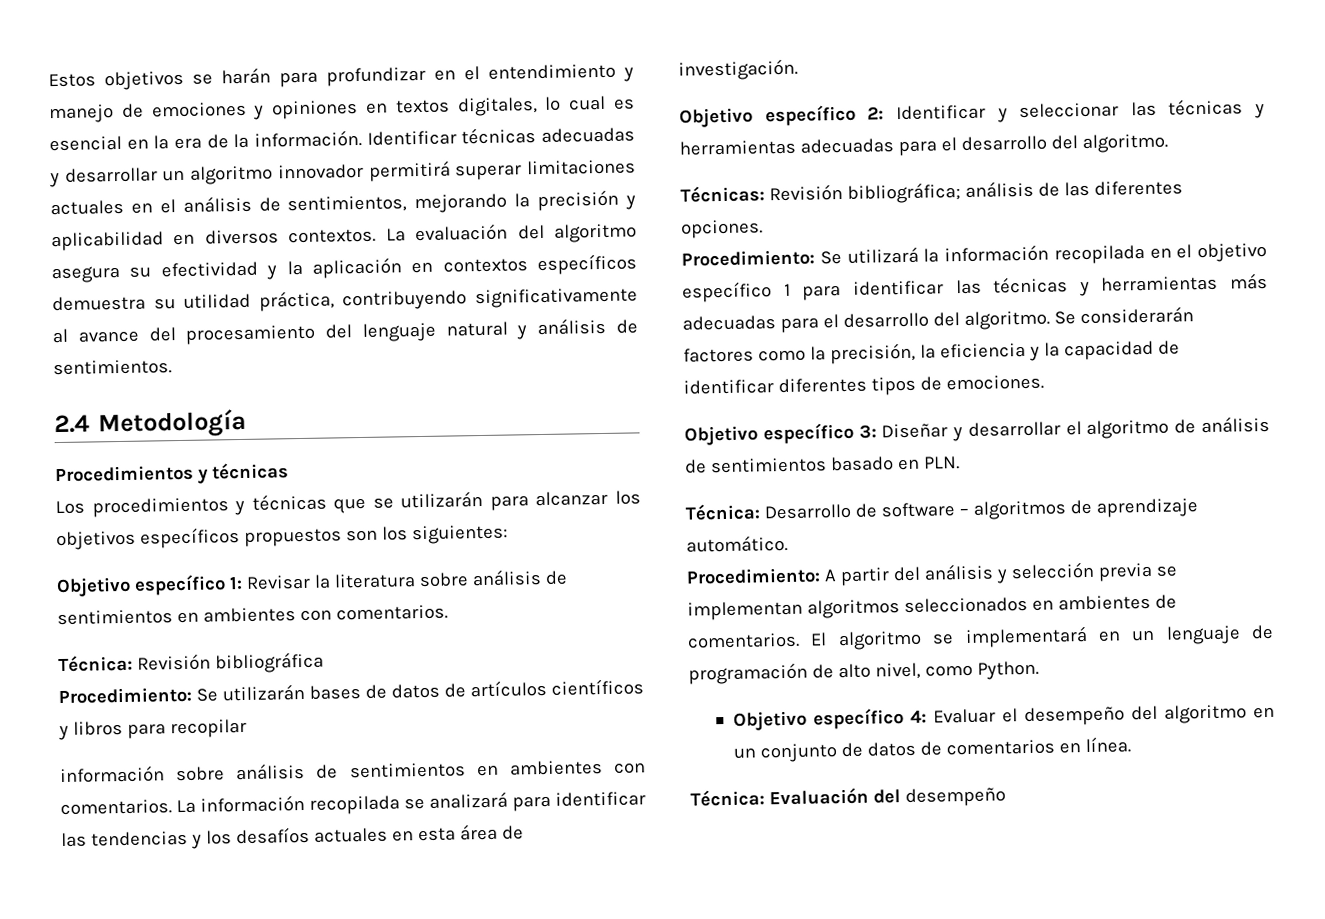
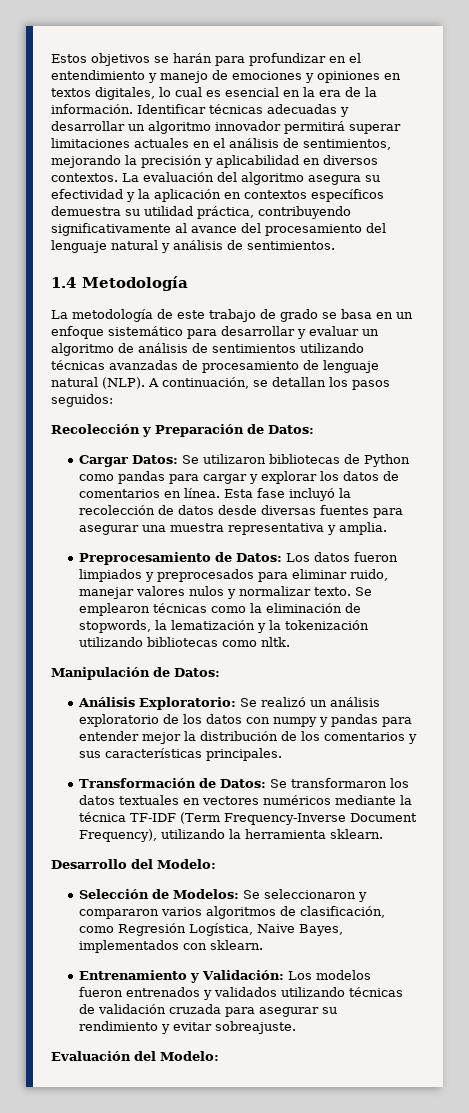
- 2.4 Metodología
+ 1.4 Metodología
- Procedimientos y técnicas
- Los procedimientos y técnicas que se utilizarán para alcanzar los objetivos específicos propuestos son los siguientes:
- Objetivo específico 1: Revisar la literatura sobre análisis de sentimientos en ambientes con comentarios.
- Técnica: Revisión bibliográfica
- Procedimiento: Se utilizarán bases de datos de artículos científicos y libros para recopilar
- información sobre análisis de sentimientos en ambientes con comentarios. La información recopilada se analizará para identificar las tendencias y los desafíos actuales en esta área de investigación.
- Objetivo específico 2: Identificar y seleccionar las técnicas y herramientas adecuadas para el desarrollo del algoritmo.
- Técnicas: Revisión bibliográfica; análisis de las diferentes opciones.
- Procedimiento: Se utilizará la información recopilada en el objetivo específico 1 para identificar las técnicas y herramientas más adecuadas para el desarrollo del algoritmo. Se considerarán factores como la precisión, la eficiencia y la capacidad de identificar diferentes tipos de emociones.
- Objetivo específico 3: Diseñar y desarrollar el algoritmo de análisis de sentimientos basado en PLN.
- Técnica: Desarrollo de software – algoritmos de aprendizaje automático.
- Procedimiento: A partir del análisis y selección previa se implementan algoritmos seleccionados en ambientes de comentarios. El algoritmo se implementará en un lenguaje de programación de alto nivel, como Python.
- Objetivo específico 4: Evaluar el desempeño del algoritmo en un conjunto de datos de comentarios en línea.
- Técnica: Evaluación del desempeño
+ La metodología de este trabajo de grado se basa en un enfoque sistemático para desarrollar y evaluar un algoritmo de análisis de sentimientos utilizando técnicas avanzadas de procesamiento de lenguaje natural (NLP). A continuación, se detallan los pasos seguidos:
+ Recolección y Preparación de Datos:
+ Cargar Datos: Se utilizaron bibliotecas de Python como pandas para cargar y explorar los datos de comentarios en línea. Esta fase incluyó la recolección de datos desde diversas fuentes para asegurar una muestra representativa y amplia.
+ Preprocesamiento de Datos: Los datos fueron limpiados y preprocesados para eliminar ruido, manejar valores nulos y normalizar texto. Se emplearon técnicas como la eliminación de stopwords, la lematización y la tokenización utilizando bibliotecas como nltk.
+ Manipulación de Datos:
+ Análisis Exploratorio: Se realizó un análisis exploratorio de los datos con numpy y pandas para entender mejor la distribución de los comentarios y sus características principales.
+ Transformación de Datos: Se transformaron los datos textuales en vectores numéricos mediante la técnica TF-IDF (Term Frequency-Inverse Document Frequency), utilizando la herramienta sklearn.
+ Desarrollo del Modelo:
+ Selección de Modelos: Se seleccionaron y compararon varios algoritmos de clasificación, como Regresión Logística, Naive Bayes, implementados con sklearn.
+ Entrenamiento y Validación: Los modelos fueron entrenados y validados utilizando técnicas de validación cruzada para asegurar su rendimiento y evitar sobreajuste.
+ Evaluación del Modelo:

